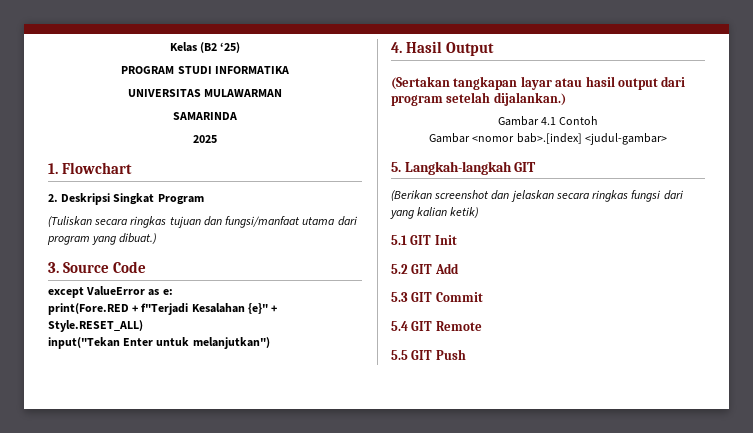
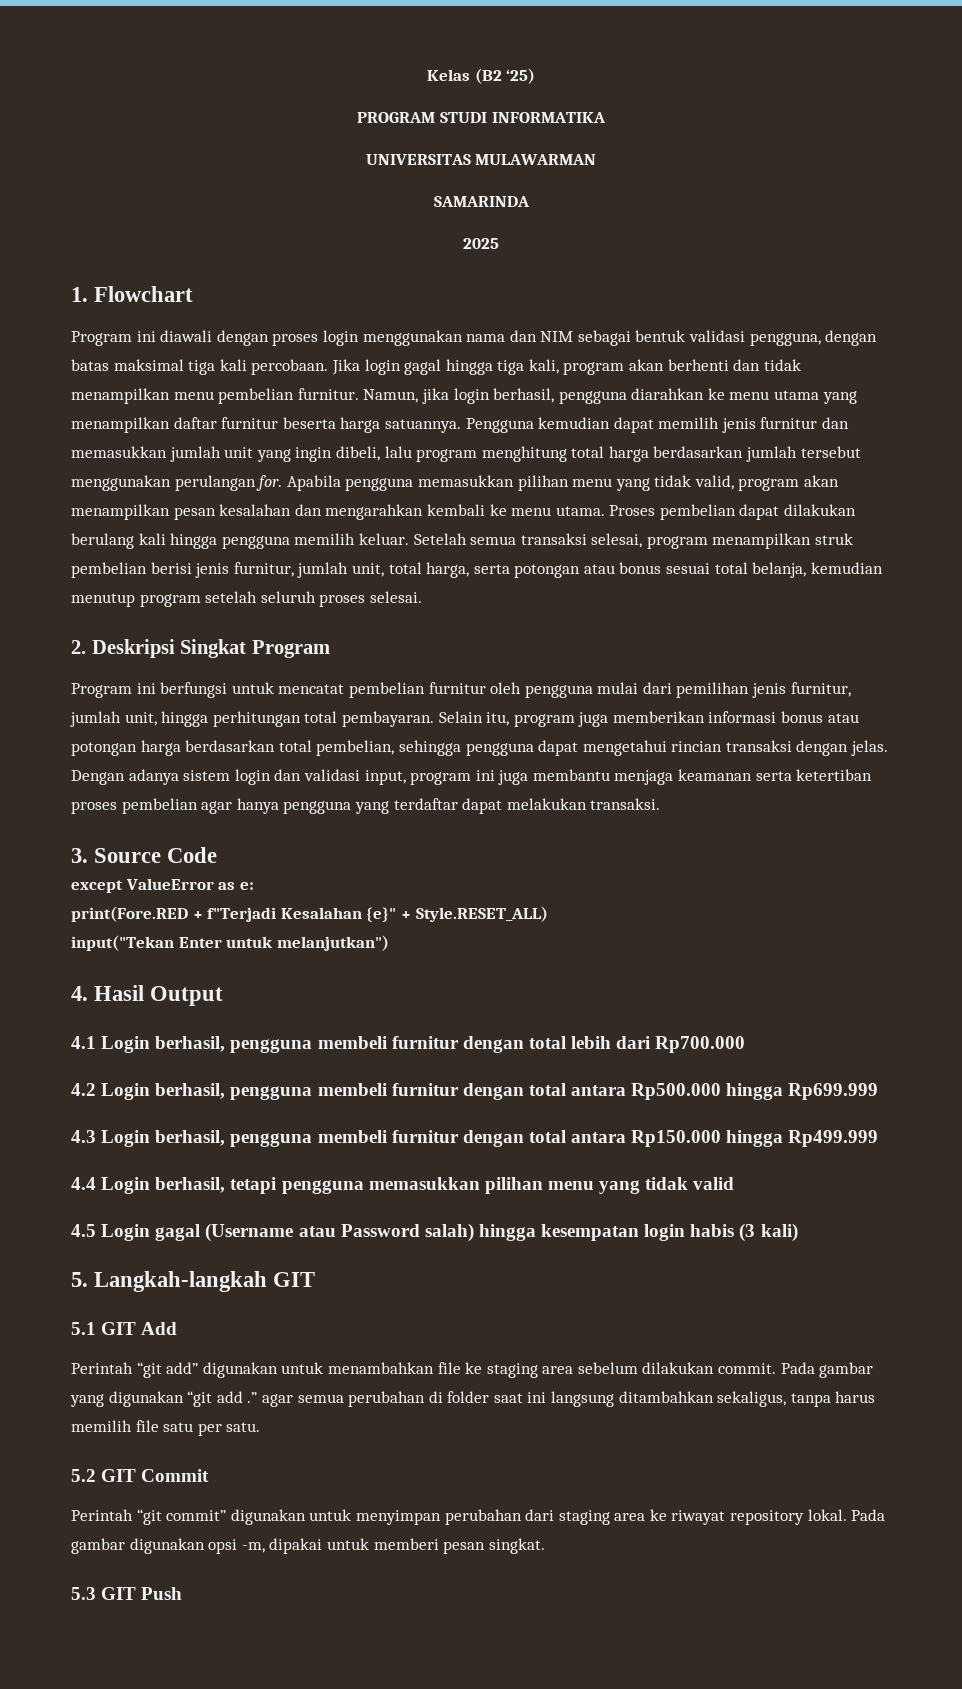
+ Program ini diawali dengan proses login menggunakan nama dan NIM sebagai bentuk validasi pengguna, dengan batas maksimal tiga kali percobaan. Jika login gagal hingga tiga kali, program akan berhenti dan tidak menampilkan menu pembelian furnitur. Namun, jika login berhasil, pengguna diarahkan ke menu utama yang menampilkan daftar furnitur beserta harga satuannya. Pengguna kemudian dapat memilih jenis furnitur dan memasukkan jumlah unit yang ingin dibeli, lalu program menghitung total harga berdasarkan jumlah tersebut menggunakan perulangan for. Apabila pengguna memasukkan pilihan menu yang tidak valid, program akan menampilkan pesan kesalahan dan mengarahkan kembali ke menu utama. Proses pembelian dapat dilakukan berulang kali hingga pengguna memilih keluar. Setelah semua transaksi selesai, program menampilkan struk pembelian berisi jenis furnitur, jumlah unit, total harga, serta potongan atau bonus sesuai total belanja, kemudian menutup program setelah seluruh proses selesai.
  2. Deskripsi Singkat Program
- (Tuliskan secara ringkas tujuan dan fungsi/manfaat utama dari program yang dibuat.)
+ Program ini berfungsi untuk mencatat pembelian furnitur oleh pengguna mulai dari pemilihan jenis furnitur, jumlah unit, hingga perhitungan total pembayaran. Selain itu, program juga memberikan informasi bonus atau potongan harga berdasarkan total pembelian, sehingga pengguna dapat mengetahui rincian transaksi dengan jelas. Dengan adanya sistem login dan validasi input, program ini juga membantu menjaga keamanan serta ketertiban proses pembelian agar hanya pengguna yang terdaftar dapat melakukan transaksi.
- (Sertakan tangkapan layar atau hasil output dari program setelah dijalankan.)
- Gambar 4.1 Contoh
- Gambar <nomor bab>.[index] <judul-gambar>
+ 4.1 Login berhasil, pengguna membeli furnitur dengan total lebih dari Rp700.000
+ 4.2 Login berhasil, pengguna membeli furnitur dengan total antara Rp500.000 hingga Rp699.999
+ 4.3 Login berhasil, pengguna membeli furnitur dengan total antara Rp150.000 hingga Rp499.999
+ 4.4 Login berhasil, tetapi pengguna memasukkan pilihan menu yang tidak valid
+ 4.5 Login gagal (Username atau Password salah) hingga kesempatan login habis (3 kali)
  5. Langkah-langkah GIT
- (Berikan screenshot dan jelaskan secara ringkas fungsi dari yang kalian ketik)
- 5.1 GIT Init
- 5.2 GIT Add
- 5.3 GIT Commit
- 5.4 GIT Remote
- 5.5 GIT Push
+ 5.1 GIT Add
+ Perintah “git add” digunakan untuk menambahkan file ke staging area sebelum dilakukan commit. Pada gambar yang digunakan “git add .” agar semua perubahan di folder saat ini langsung ditambahkan sekaligus, tanpa harus memilih file satu per satu.
+ 5.2 GIT Commit
+ Perintah “git commit” digunakan untuk menyimpan perubahan dari staging area ke riwayat repository lokal. Pada gambar digunakan opsi -m, dipakai untuk memberi pesan singkat.
+ 5.3 GIT Push

